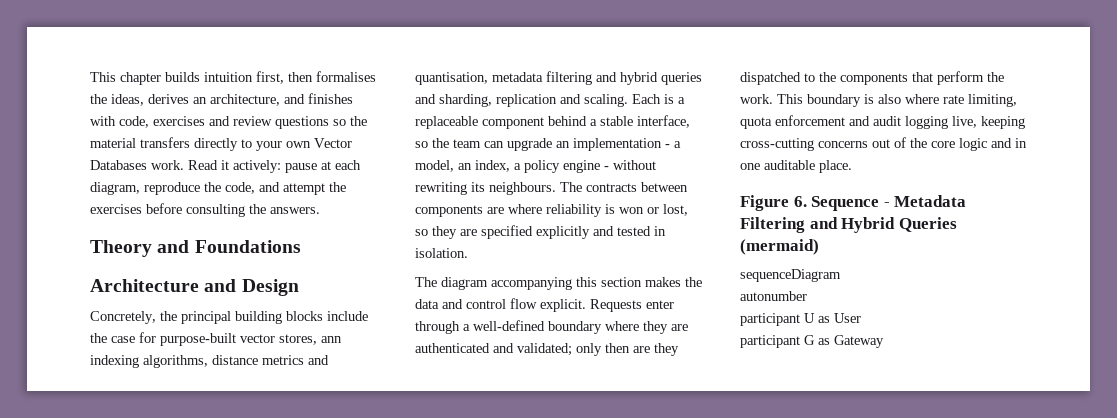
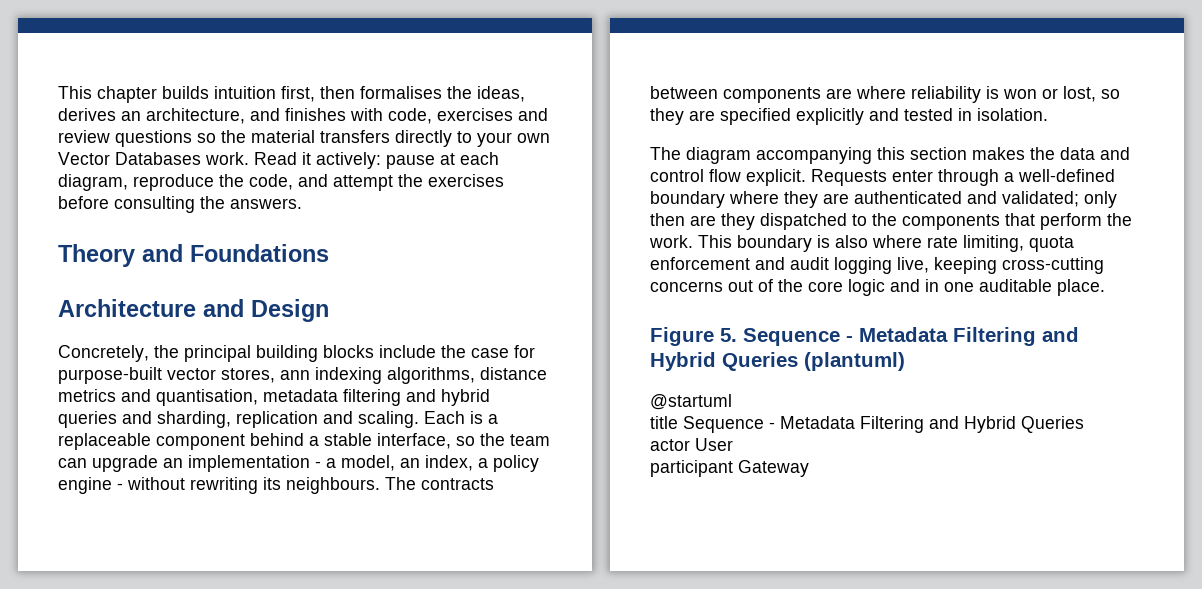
- Figure 6. Sequence - Metadata Filtering and Hybrid Queries (mermaid)
- sequenceDiagram
- autonumber
- participant U as User
+ Figure 5. Sequence - Metadata Filtering and Hybrid Queries (plantuml)
+ @startuml
+ title Sequence - Metadata Filtering and Hybrid Queries
+ actor User
- participant G as Gateway
+ participant Gateway

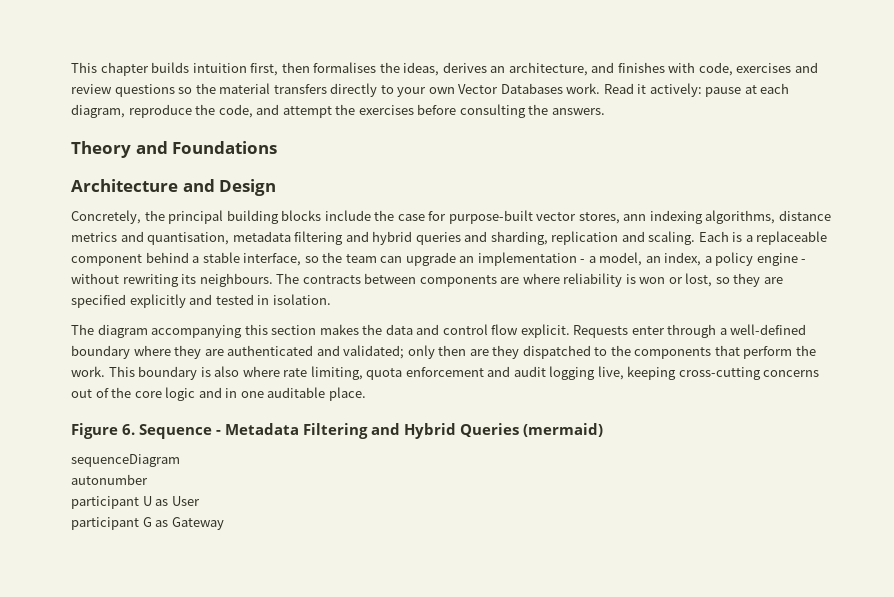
- Figure 5. Sequence - Metadata Filtering and Hybrid Queries (plantuml)
- @startuml
- title Sequence - Metadata Filtering and Hybrid Queries
- actor User
+ Figure 6. Sequence - Metadata Filtering and Hybrid Queries (mermaid)
+ sequenceDiagram
+ autonumber
+ participant U as User
- participant Gateway
+ participant G as Gateway

